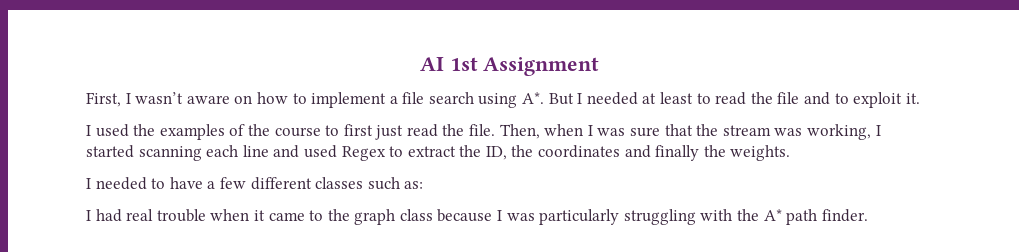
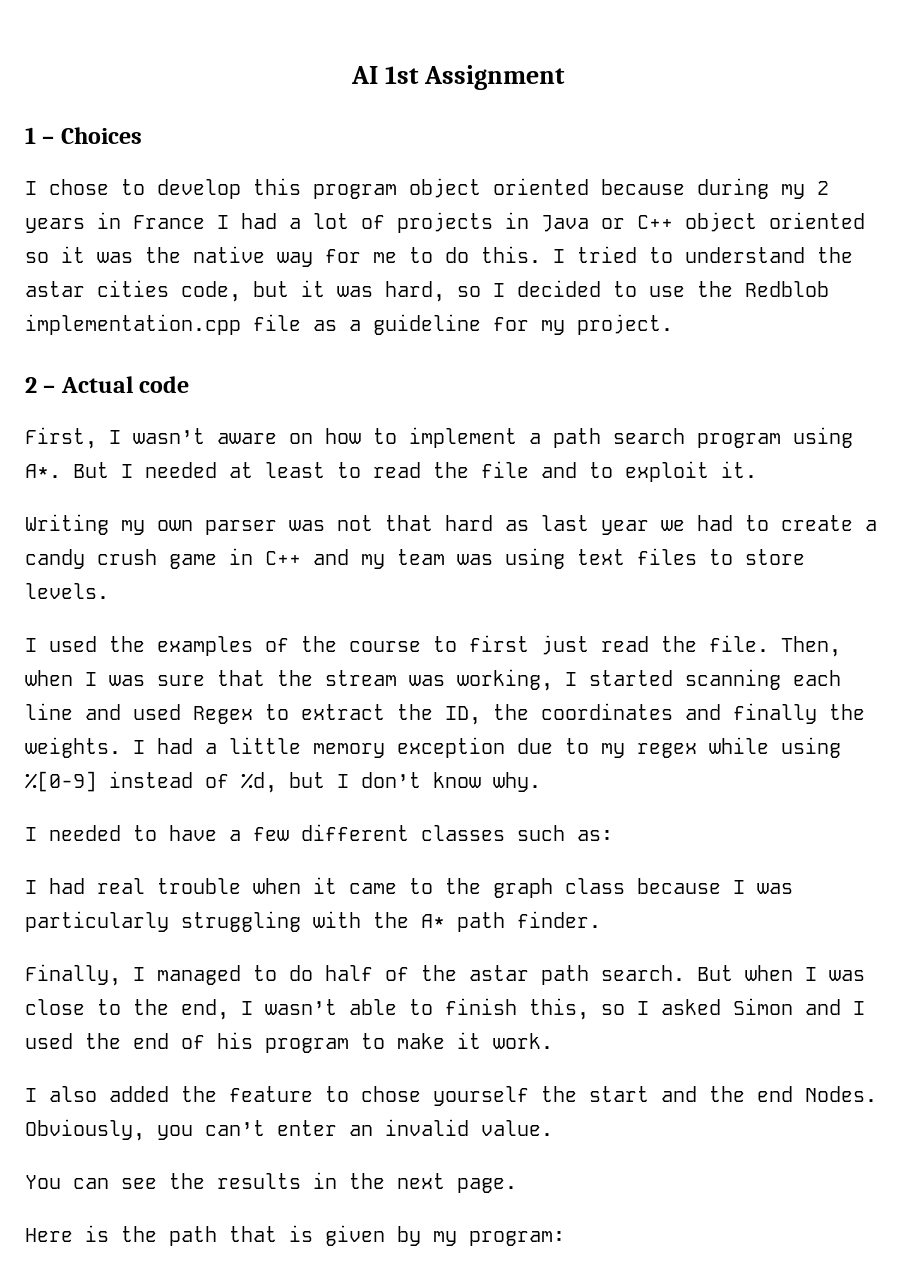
+ 1 – Choices
+ I chose to develop this program object oriented because during my 2 years in France I had a lot of projects in Java or C++ object oriented so it was the native way for me to do this. I tried to understand the astar cities code, but it was hard, so I decided to use the Redblob implementation.cpp file as a guideline for my project.
+ 2 – Actual code
- First, I wasn’t aware on how to implement a file search using A*. But I needed at least to read the file and to exploit it.
+ First, I wasn’t aware on how to implement a path search program using A*. But I needed at least to read the file and to exploit it.
+ Writing my own parser was not that hard as last year we had to create a candy crush game in C++ and my team was using text files to store levels.
+ I had a little memory exception due to my regex while using %[0-9] instead of %d, but I don’t know why.
+ Finally, I managed to do half of the astar path search. But when I was close to the end, I wasn’t able to finish this, so I asked Simon and I used the end of his program to make it work.
+ I also added the feature to chose yourself the start and the end Nodes. Obviously, you can’t enter an invalid value.
+ You can see the results in the next page.
+ Here is the path that is given by my program:

